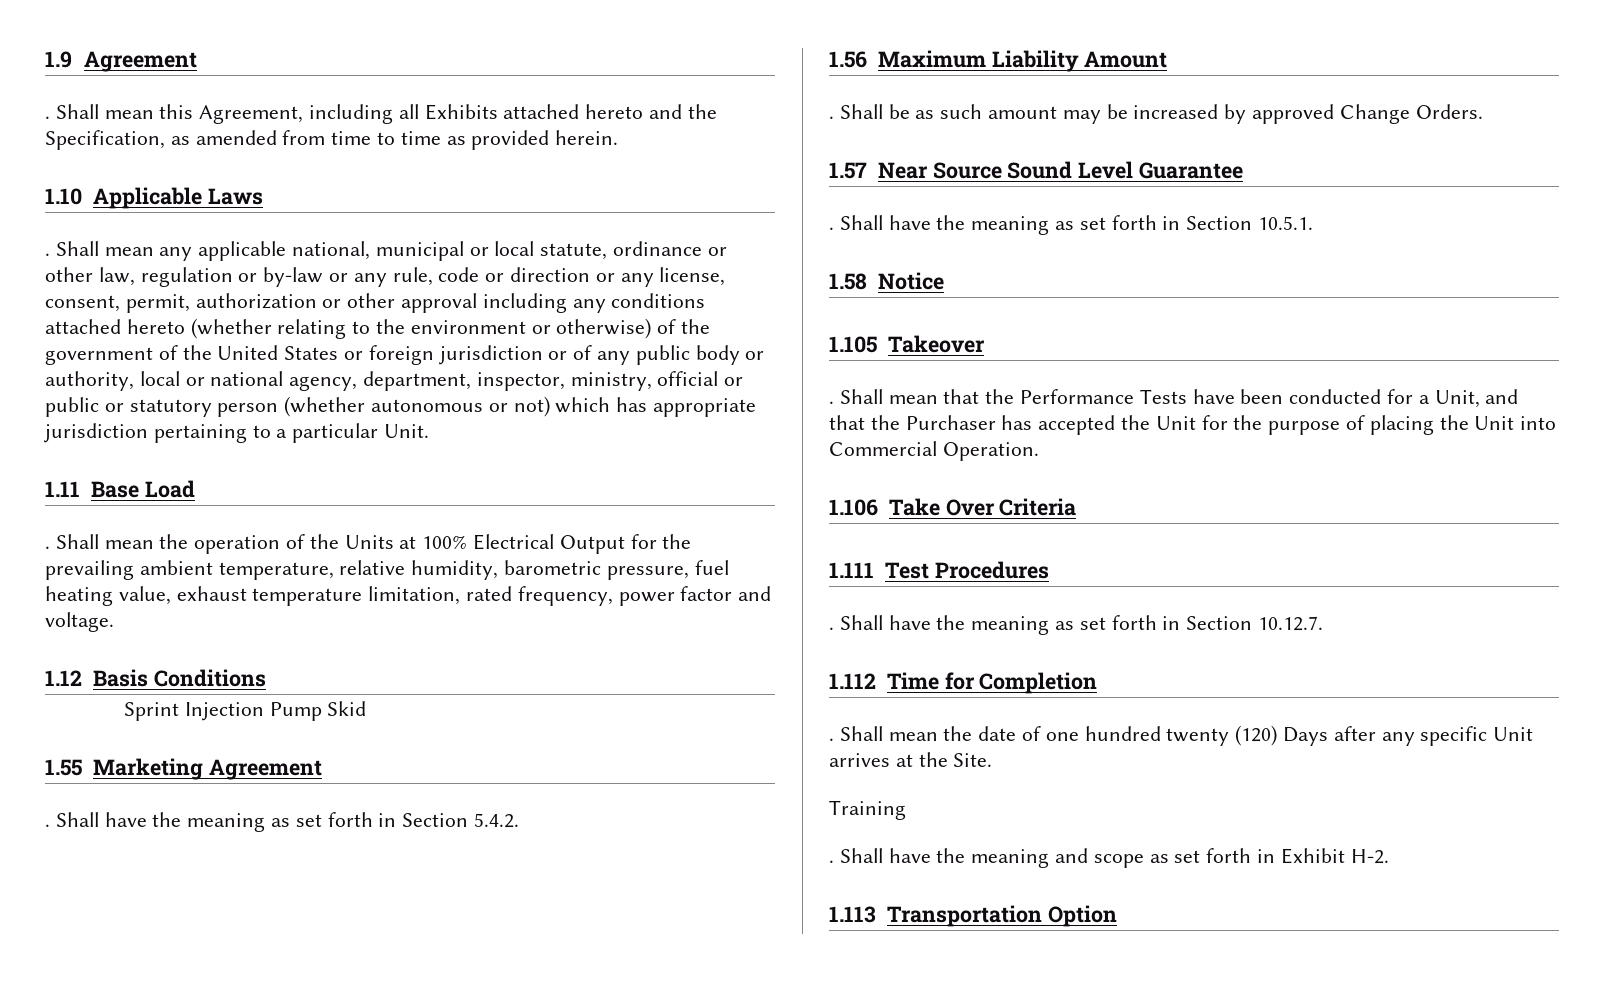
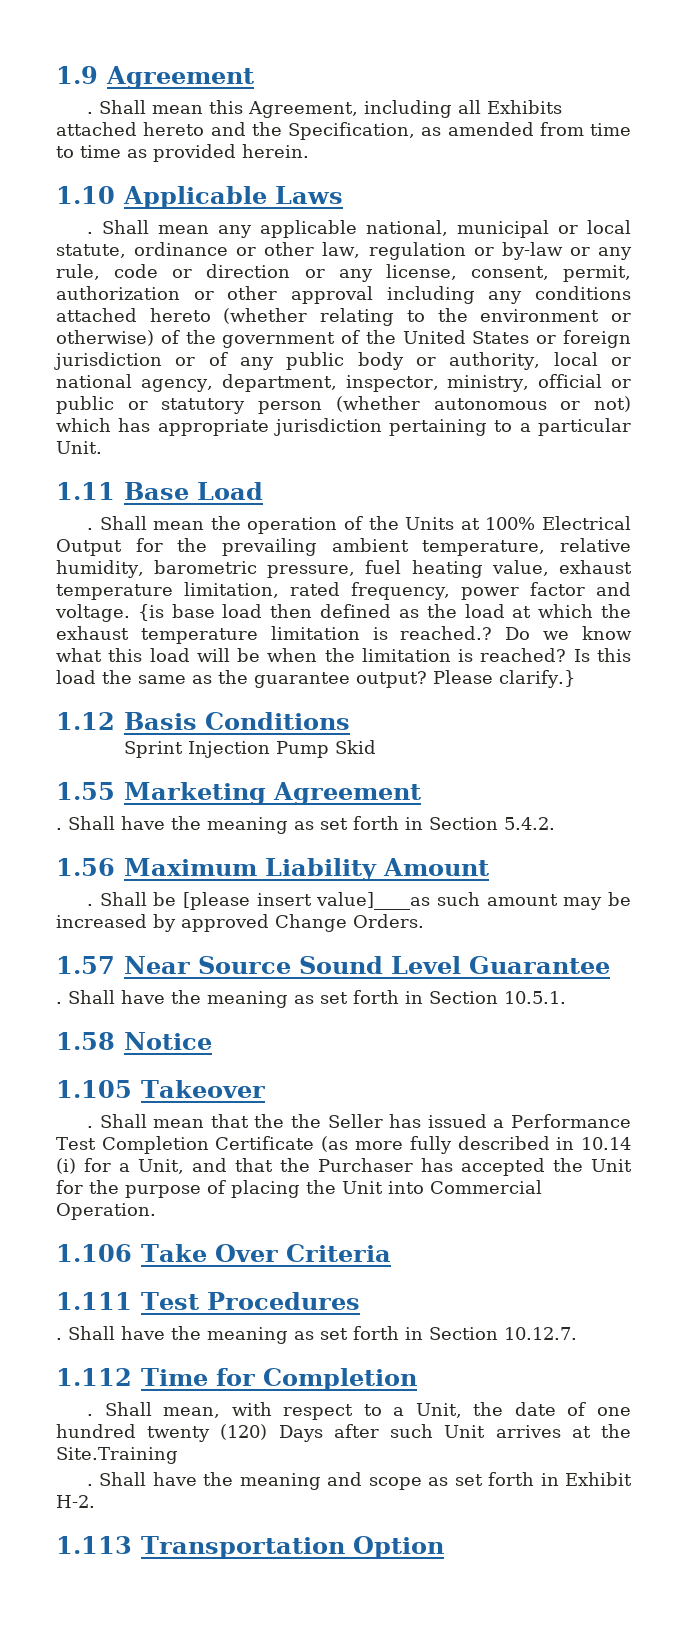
+ {is base load then defined as the load at which the exhaust temperature limitation is reached.? Do we know what this load will be when the limitation is reached? Is this load the same as the guarantee output? Please clarify.}
- Shall be as such amount may be increased by approved Change Orders.
+ Shall be [please insert value]____as such amount may be increased by approved Change Orders.
- Shall mean that the Performance Tests have been conducted for a Unit, and that the Purchaser has accepted the Unit for the purpose of placing the Unit into Commercial Operation.
+ Shall mean that the the Seller has issued a Performance Test Completion Certificate (as more fully described in 10.14 (i) for a Unit, and that the Purchaser has accepted the Unit for the purpose of placing the Unit into Commercial Operation.
- Shall mean the date of one hundred twenty (120) Days after any specific Unit arrives at the Site.
- Training
+ Shall mean, with respect to a Unit, the date of one hundred twenty (120) Days after such Unit arrives at the Site.Training

